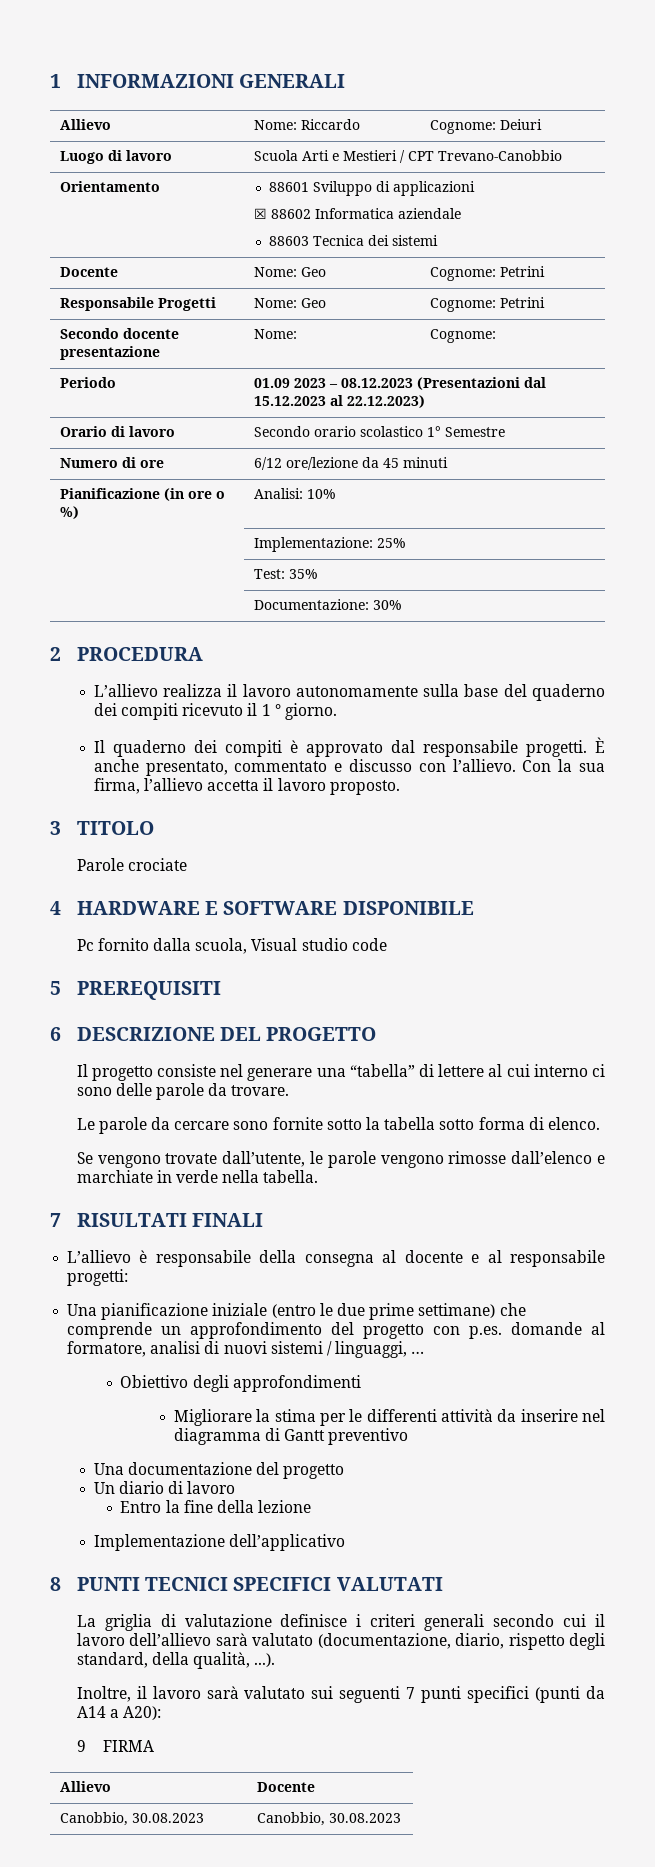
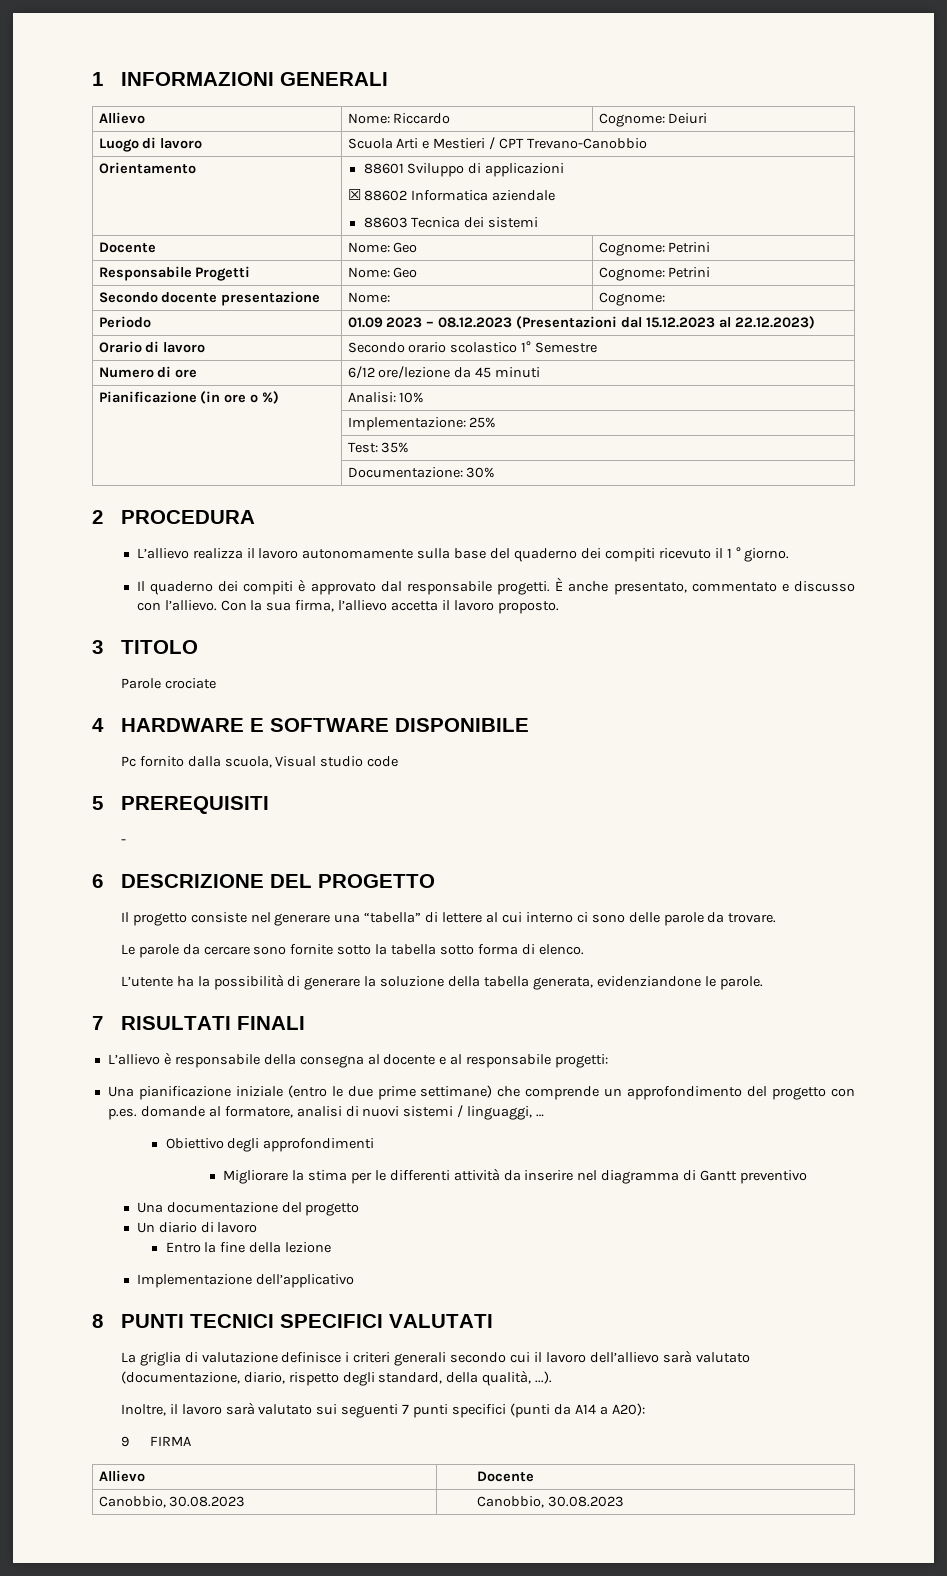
  5 PREREQUISITI
+ -
- Se vengono trovate dall’utente, le parole vengono rimosse dall’elenco e marchiate in verde nella tabella.
+ L’utente ha la possibilità di generare la soluzione della tabella generata, evidenziandone le parole.

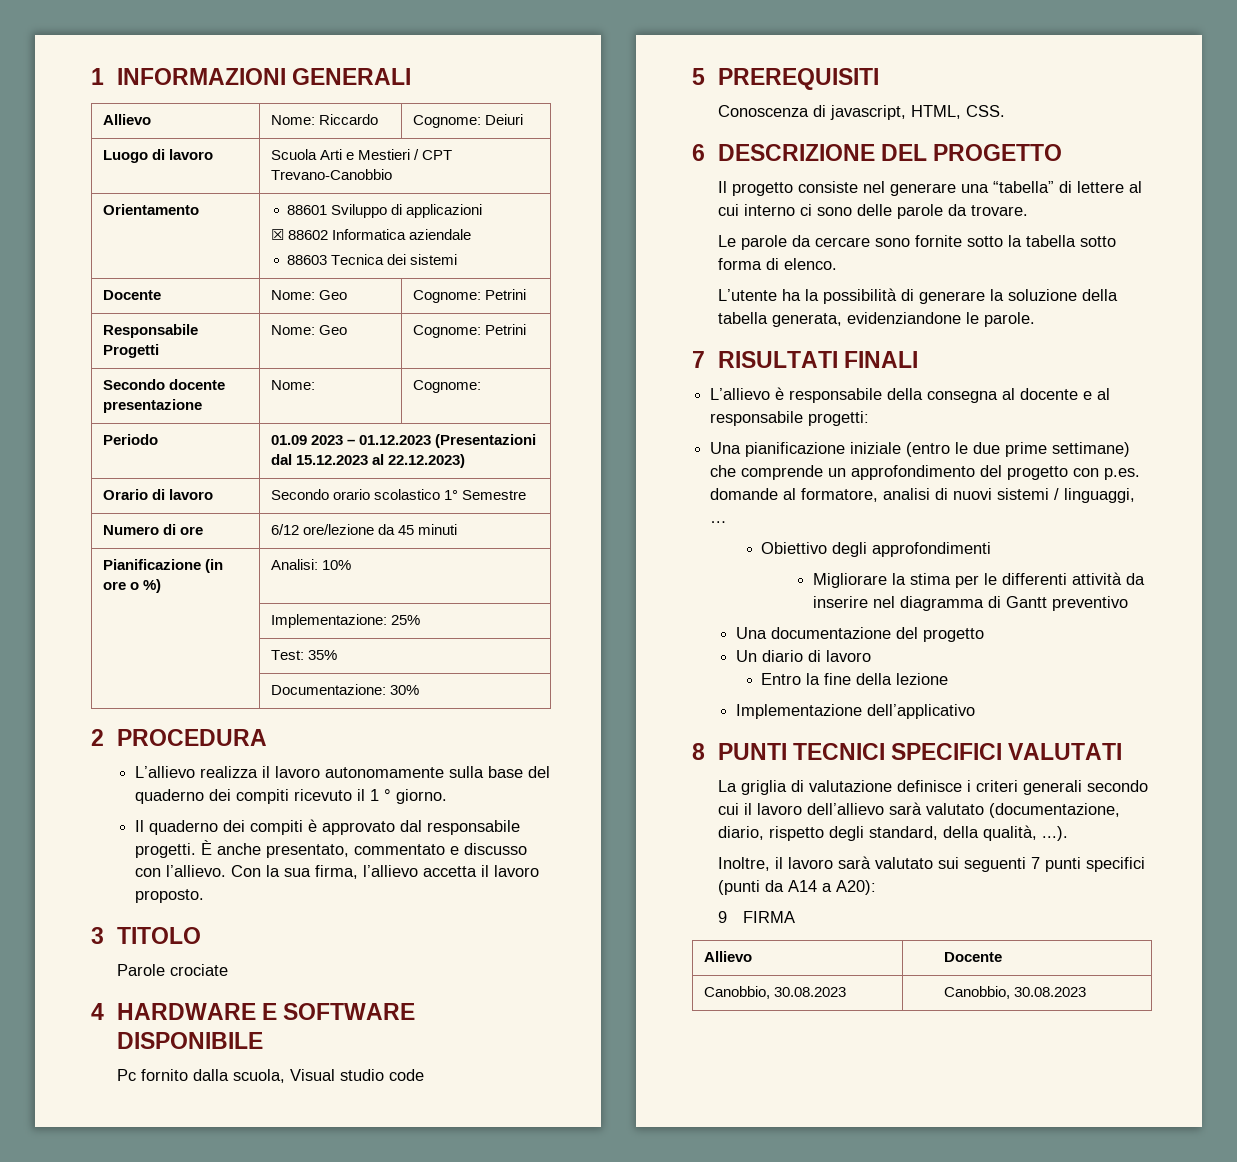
- Periodo | 01.09 2023 – 08.12.2023 (Presentazioni dal 15.12.2023 al 22.12.2023)
+ Periodo | 01.09 2023 – 01.12.2023 (Presentazioni dal 15.12.2023 al 22.12.2023)
  5 PREREQUISITI
- -
+ Conoscenza di javascript, HTML, CSS.

